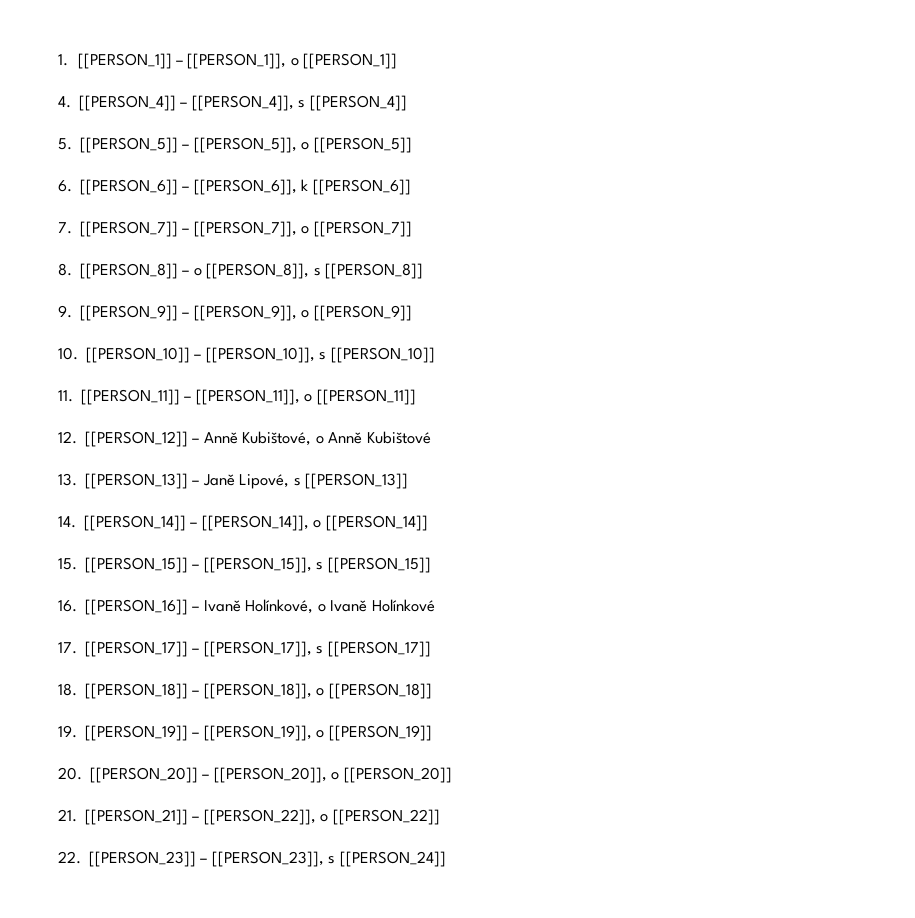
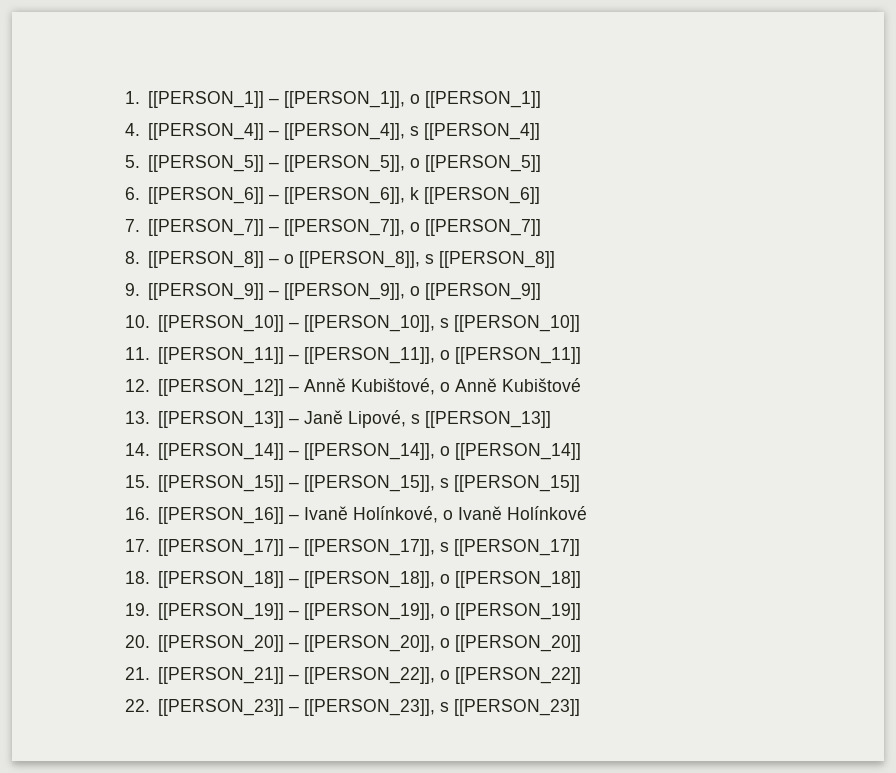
- 22. [[PERSON_23]] – [[PERSON_23]], s [[PERSON_24]]
+ 22. [[PERSON_23]] – [[PERSON_23]], s [[PERSON_23]]

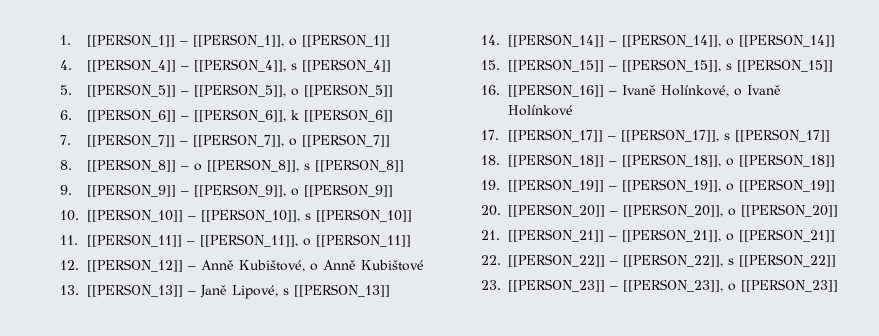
- 21. [[PERSON_21]] – [[PERSON_22]], o [[PERSON_22]]
+ 21. [[PERSON_21]] – [[PERSON_21]], o [[PERSON_21]]
+ 22. [[PERSON_22]] – [[PERSON_22]], s [[PERSON_22]]
- 22. [[PERSON_23]] – [[PERSON_23]], s [[PERSON_23]]
+ 23. [[PERSON_23]] – [[PERSON_23]], o [[PERSON_23]]

